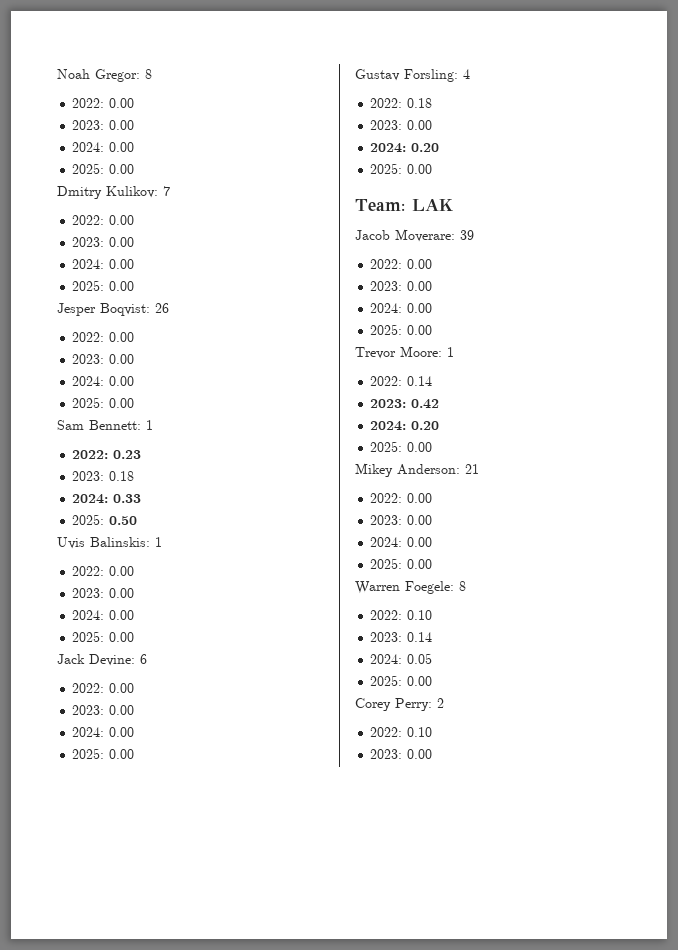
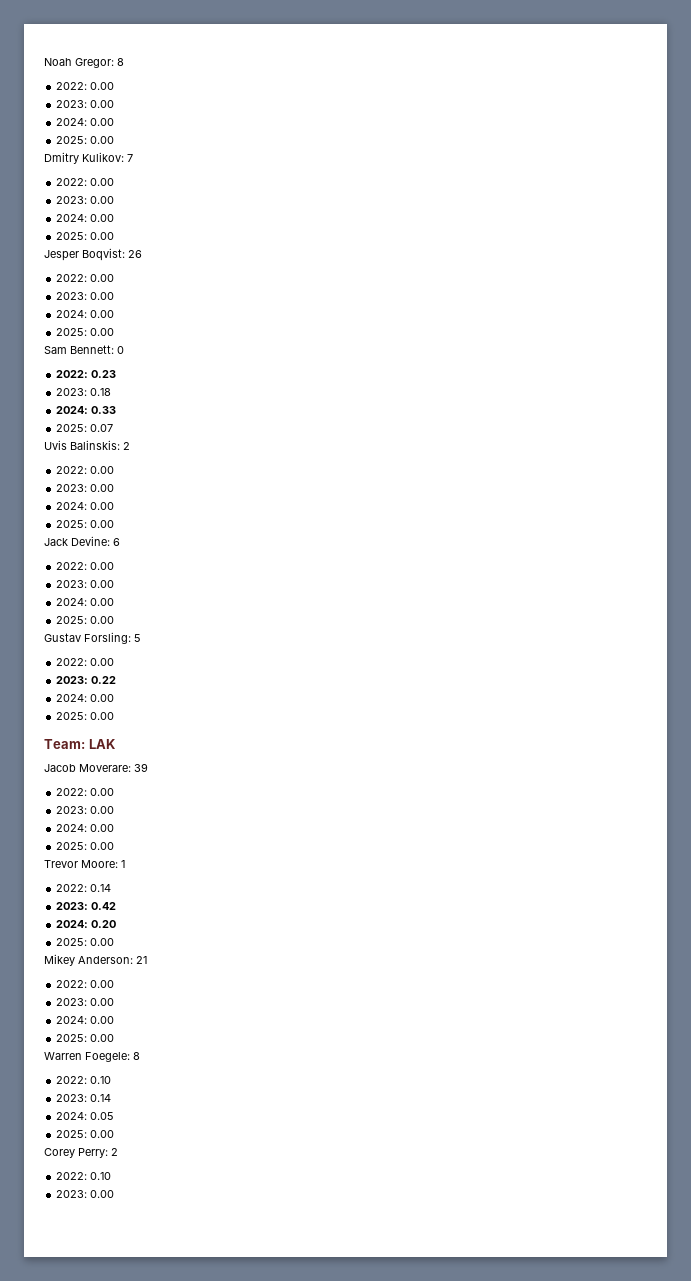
- Sam Bennett: 1
+ Sam Bennett: 0
- 2025: 0.50
+ 2025: 0.07
- Uvis Balinskis: 1
+ Uvis Balinskis: 2
- Gustav Forsling: 4
- 2022: 0.18
- 2023: 0.00
- 2024: 0.20
+ Gustav Forsling: 5
+ 2022: 0.00
+ 2023: 0.22
+ 2024: 0.00

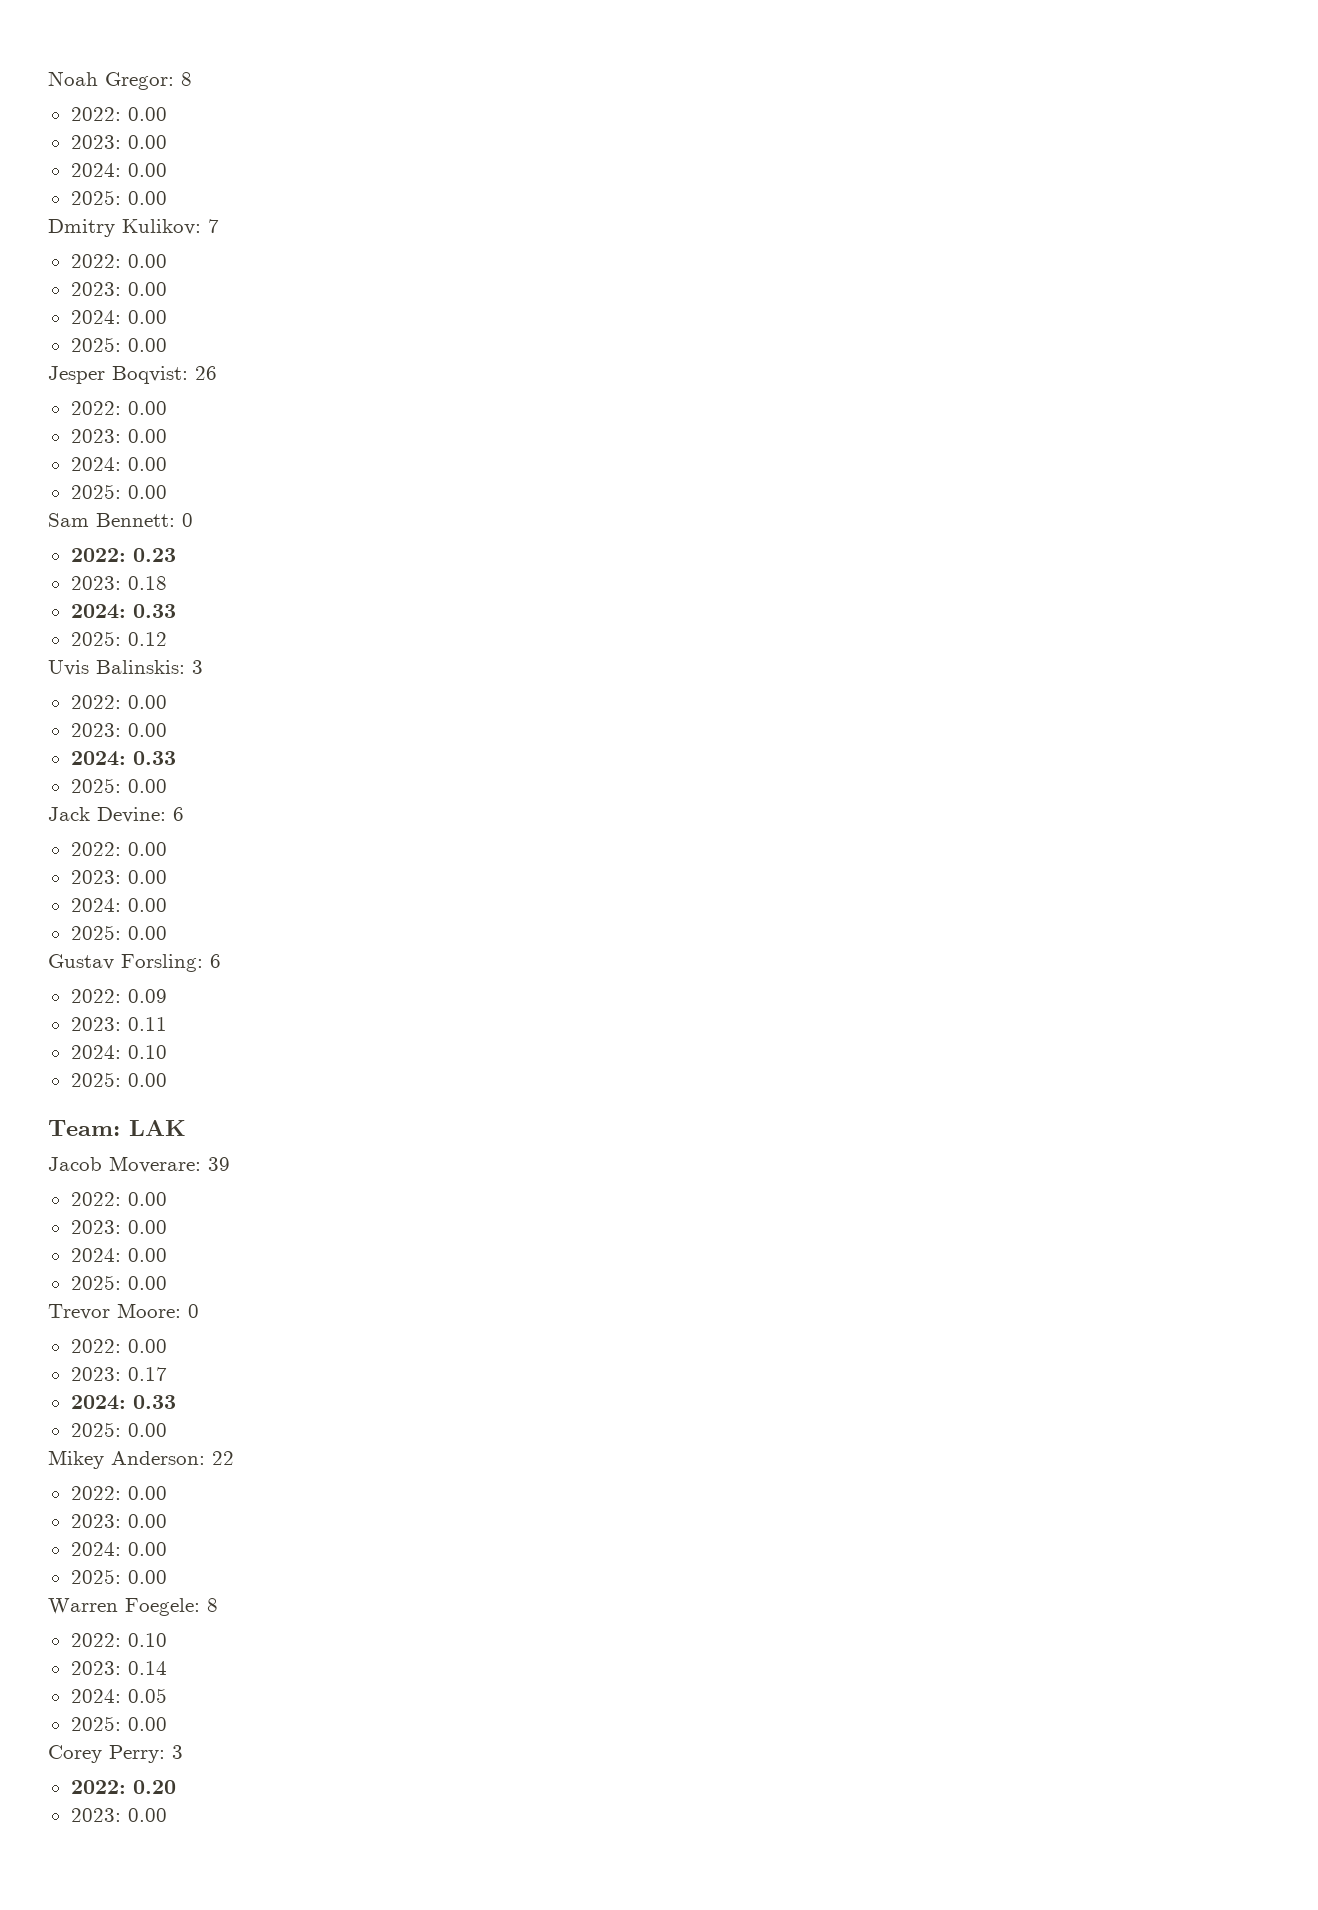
- 2025: 0.07
+ 2025: 0.12
- Uvis Balinskis: 2
+ Uvis Balinskis: 3
  2022: 0.00
  2023: 0.00
- 2024: 0.00
+ 2024: 0.33
- Gustav Forsling: 5
- 2022: 0.00
- 2023: 0.22
- 2024: 0.00
+ Gustav Forsling: 6
+ 2022: 0.09
+ 2023: 0.11
+ 2024: 0.10
- Trevor Moore: 1
- 2022: 0.14
- 2023: 0.42
- 2024: 0.20
+ Trevor Moore: 0
+ 2022: 0.00
+ 2023: 0.17
+ 2024: 0.33
- Mikey Anderson: 21
+ Mikey Anderson: 22
- Corey Perry: 2
- 2022: 0.10
+ Corey Perry: 3
+ 2022: 0.20

